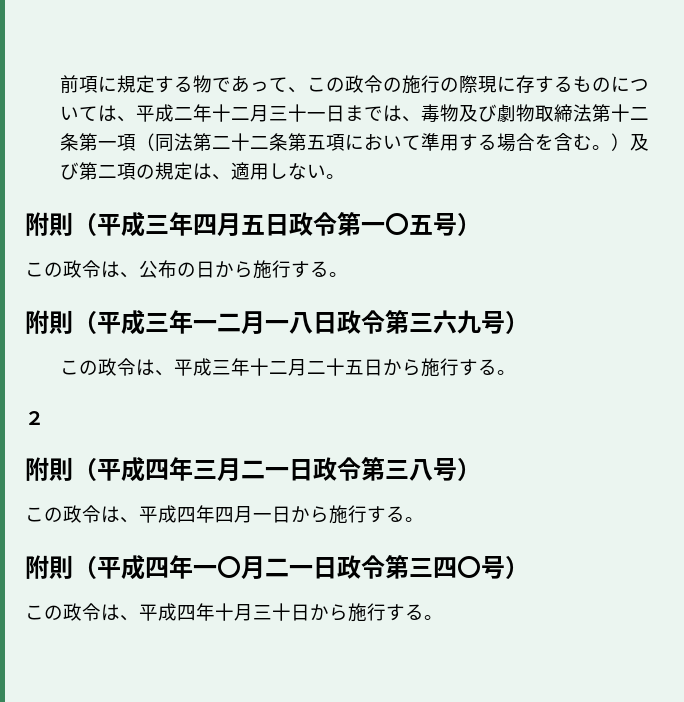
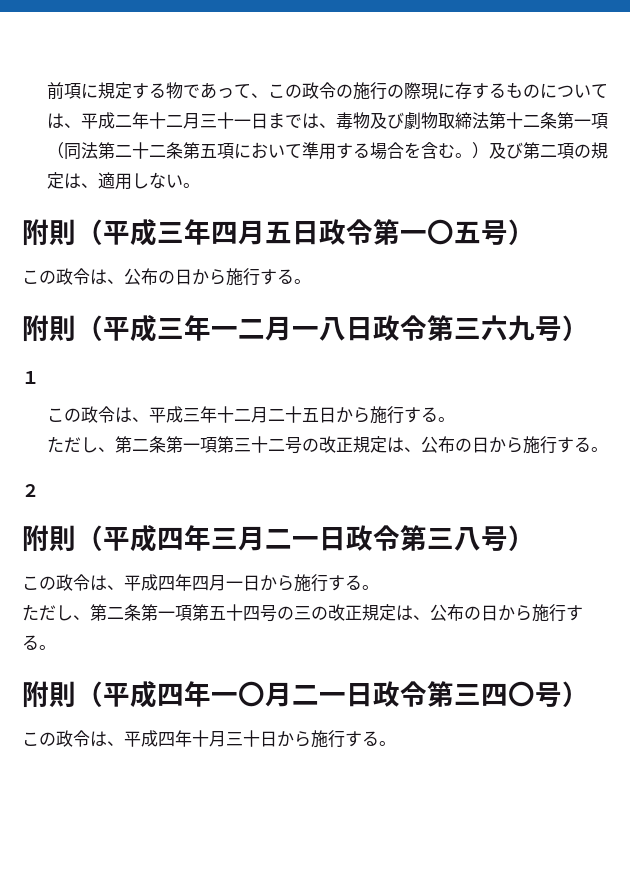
+ １
+ ただし、第二条第一項第三十二号の改正規定は、公布の日から施行する。
+ ただし、第二条第一項第五十四号の三の改正規定は、公布の日から施行する。

